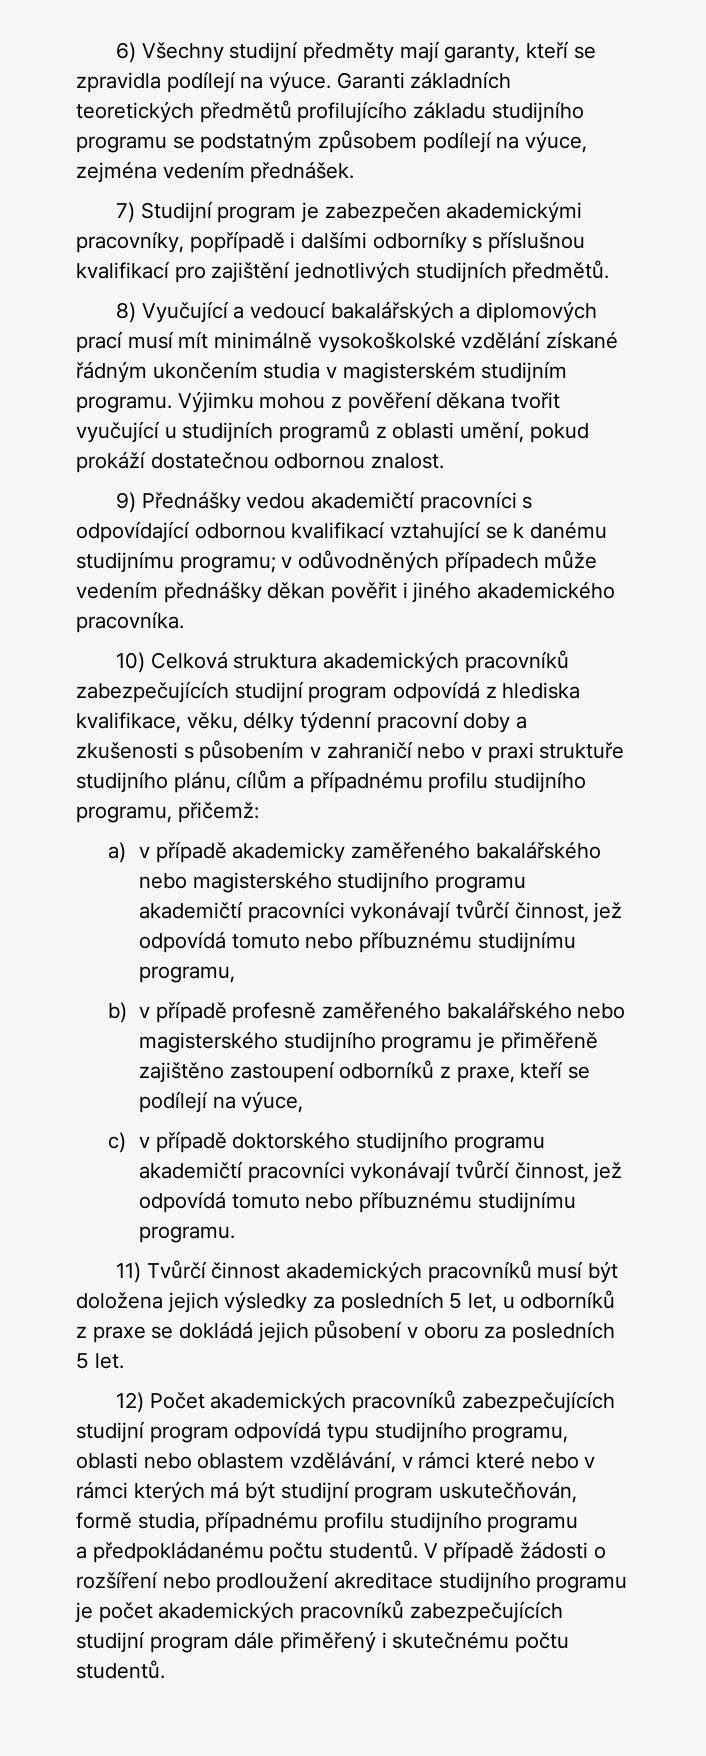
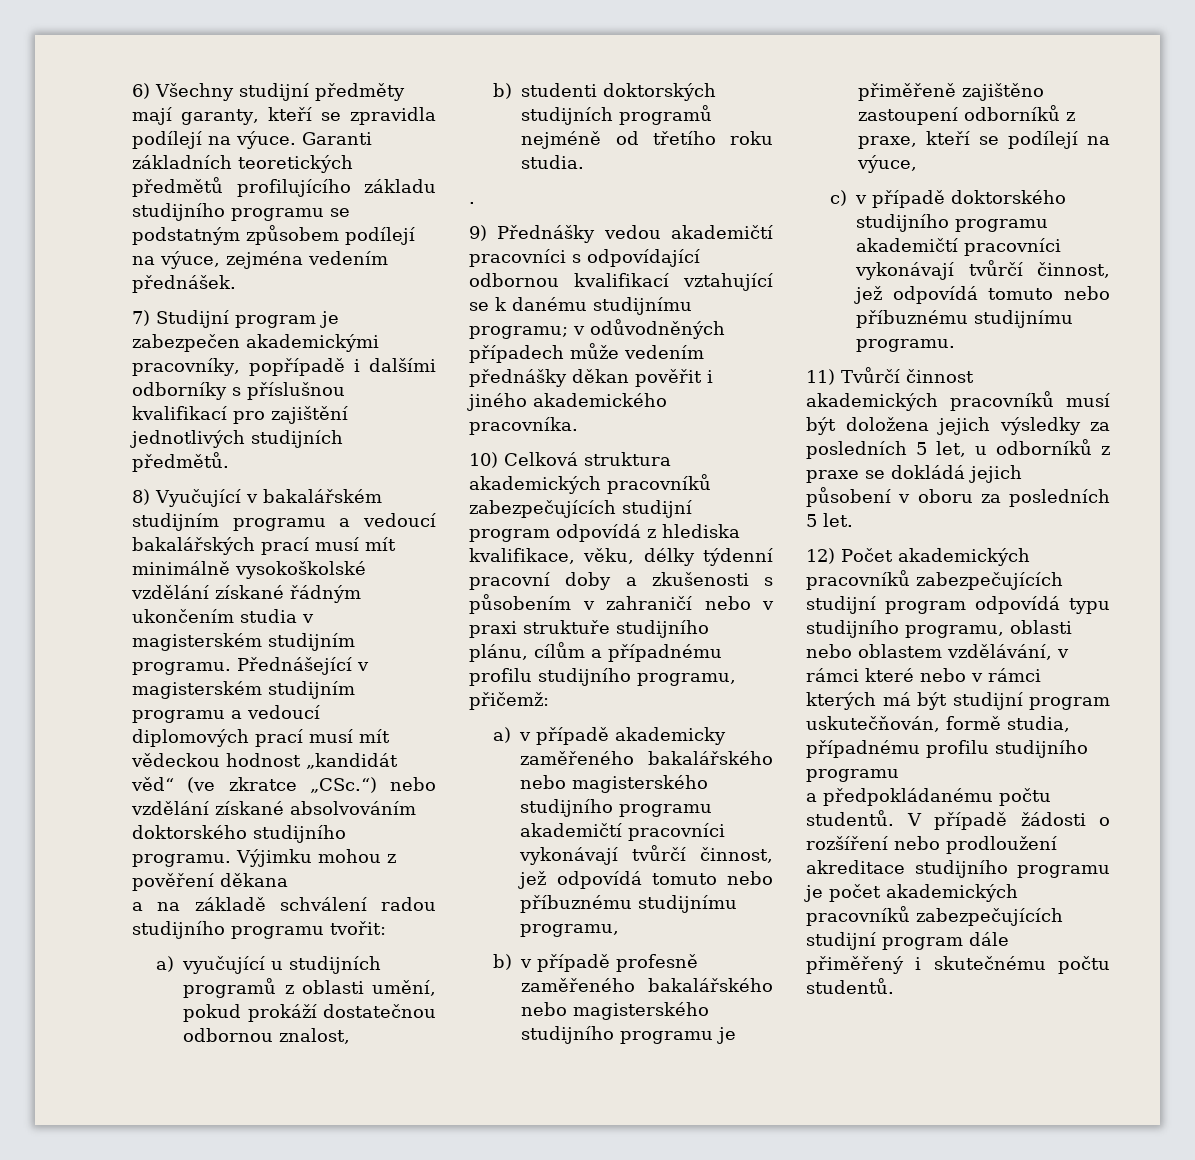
- 8) Vyučující a vedoucí bakalářských a diplomových prací musí mít minimálně vysokoškolské vzdělání získané řádným ukončením studia v magisterském studijním programu.
+ 8) Vyučující v bakalářském studijním programu a vedoucí bakalářských prací musí mít minimálně vysokoškolské vzdělání získané řádným ukončením studia v magisterském studijním programu.
+ Přednášející v magisterském studijním programu a vedoucí diplomových prací musí mít vědeckou hodnost „kandidát věd“ (ve zkratce „CSc.“) nebo vzdělání získané absolvováním doktorského studijního programu.
- Výjimku mohou z pověření děkana tvořit vyučující u studijních programů z oblasti umění, pokud prokáží dostatečnou odbornou znalost.
+ Výjimku mohou z pověření děkana
+ a na základě schválení radou studijního programu tvořit:
+ a) vyučující u studijních programů z oblasti umění, pokud prokáží dostatečnou odbornou znalost,
+ b) studenti doktorských studijních programů nejméně od třetího roku studia.
+ .

